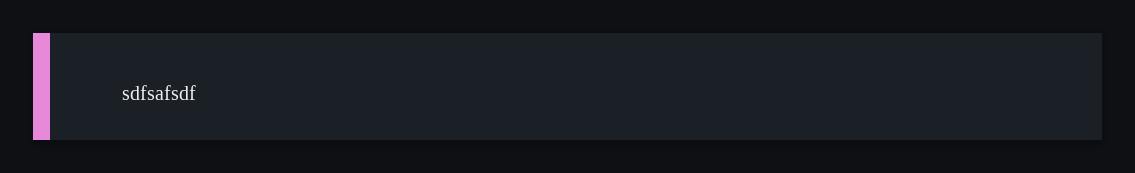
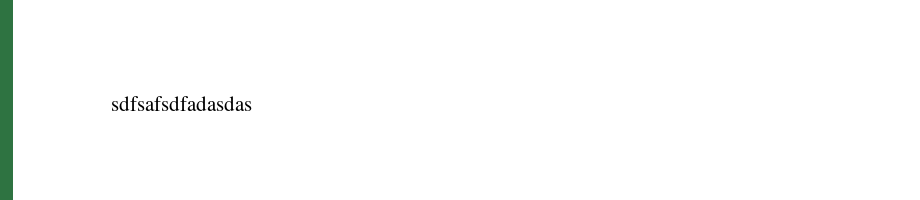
- sdfsafsdf
+ sdfsafsdfadasdas

